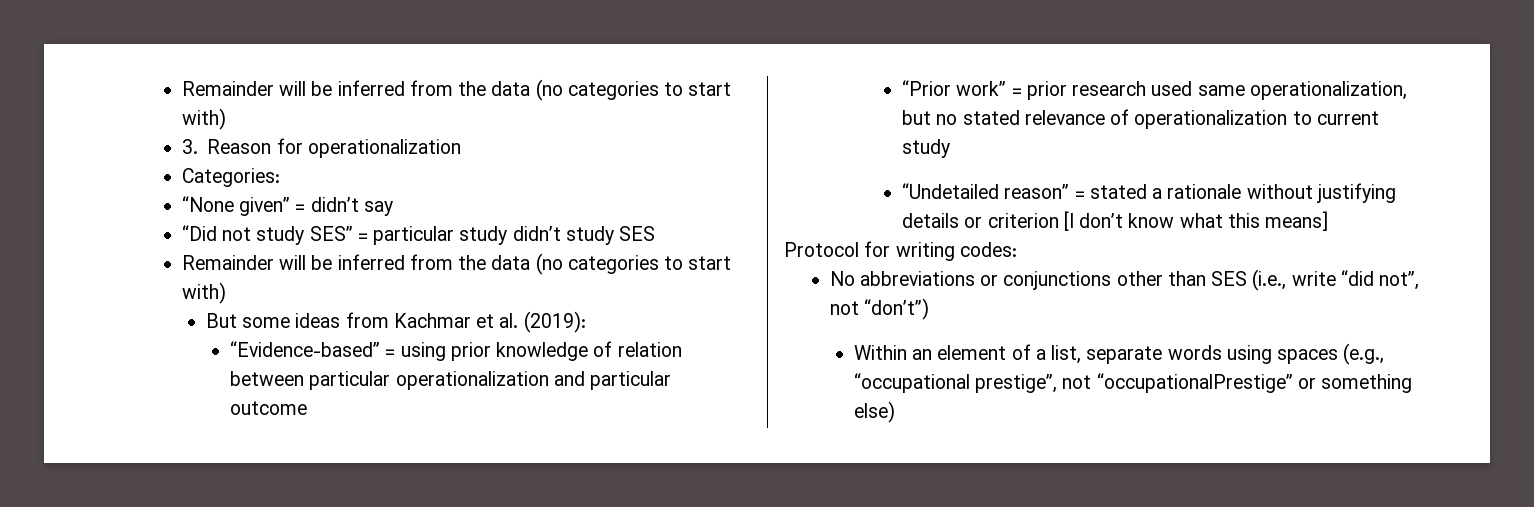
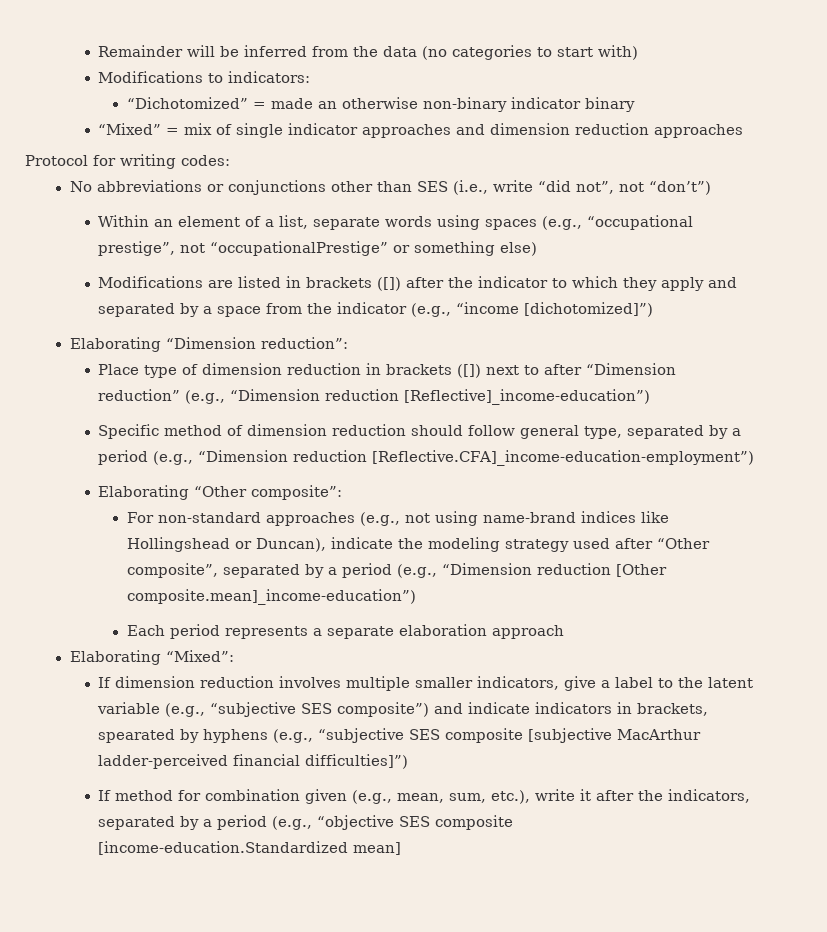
- 3. Reason for operationalization
- Categories:
- “None given” = didn’t say
- “Did not study SES” = particular study didn’t study SES
- Remainder will be inferred from the data (no categories to start with)
- But some ideas from Kachmar et al. (2019):
- “Evidence-based” = using prior knowledge of relation between particular operationalization and particular outcome
- “Prior work” = prior research used same operationalization, but no stated relevance of operationalization to current study
- “Undetailed reason” = stated a rationale without justifying details or criterion [I don’t know what this means]
+ Modifications to indicators:
+ “Dichotomized” = made an otherwise non-binary indicator binary
+ “Mixed” = mix of single indicator approaches and dimension reduction approaches
+ Modifications are listed in brackets ([]) after the indicator to which they apply and separated by a space from the indicator (e.g., “income [dichotomized]”)
+ Elaborating “Dimension reduction”:
+ Place type of dimension reduction in brackets ([]) next to after “Dimension reduction” (e.g., “Dimension reduction [Reflective]_income-education”)
+ Specific method of dimension reduction should follow general type, separated by a period (e.g., “Dimension reduction [Reflective.CFA]_income-education-employment”)
+ Elaborating “Other composite”:
+ For non-standard approaches (e.g., not using name-brand indices like Hollingshead or Duncan), indicate the modeling strategy used after “Other composite”, separated by a period (e.g., “Dimension reduction [Other composite.mean]_income-education”)
+ Each period represents a separate elaboration approach
+ Elaborating “Mixed”:
+ If dimension reduction involves multiple smaller indicators, give a label to the latent variable (e.g., “subjective SES composite”) and indicate indicators in brackets, spearated by hyphens (e.g., “subjective SES composite [subjective MacArthur ladder-perceived financial difficulties]”)
+ If method for combination given (e.g., mean, sum, etc.), write it after the indicators, separated by a period (e.g., “objective SES composite [income-education.Standardized mean]

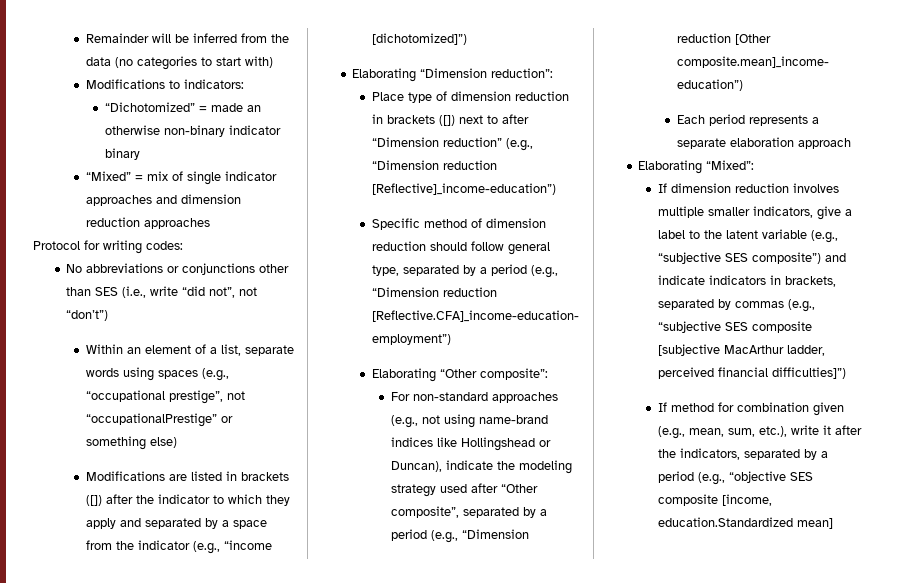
- If dimension reduction involves multiple smaller indicators, give a label to the latent variable (e.g., “subjective SES composite”) and indicate indicators in brackets, spearated by hyphens (e.g., “subjective SES composite [subjective MacArthur ladder-perceived financial difficulties]”)
+ If dimension reduction involves multiple smaller indicators, give a label to the latent variable (e.g., “subjective SES composite”) and indicate indicators in brackets, separated by commas (e.g., “subjective SES composite [subjective MacArthur ladder, perceived financial difficulties]”)
- If method for combination given (e.g., mean, sum, etc.), write it after the indicators, separated by a period (e.g., “objective SES composite [income-education.Standardized mean]
+ If method for combination given (e.g., mean, sum, etc.), write it after the indicators, separated by a period (e.g., “objective SES composite [income, education.Standardized mean]

